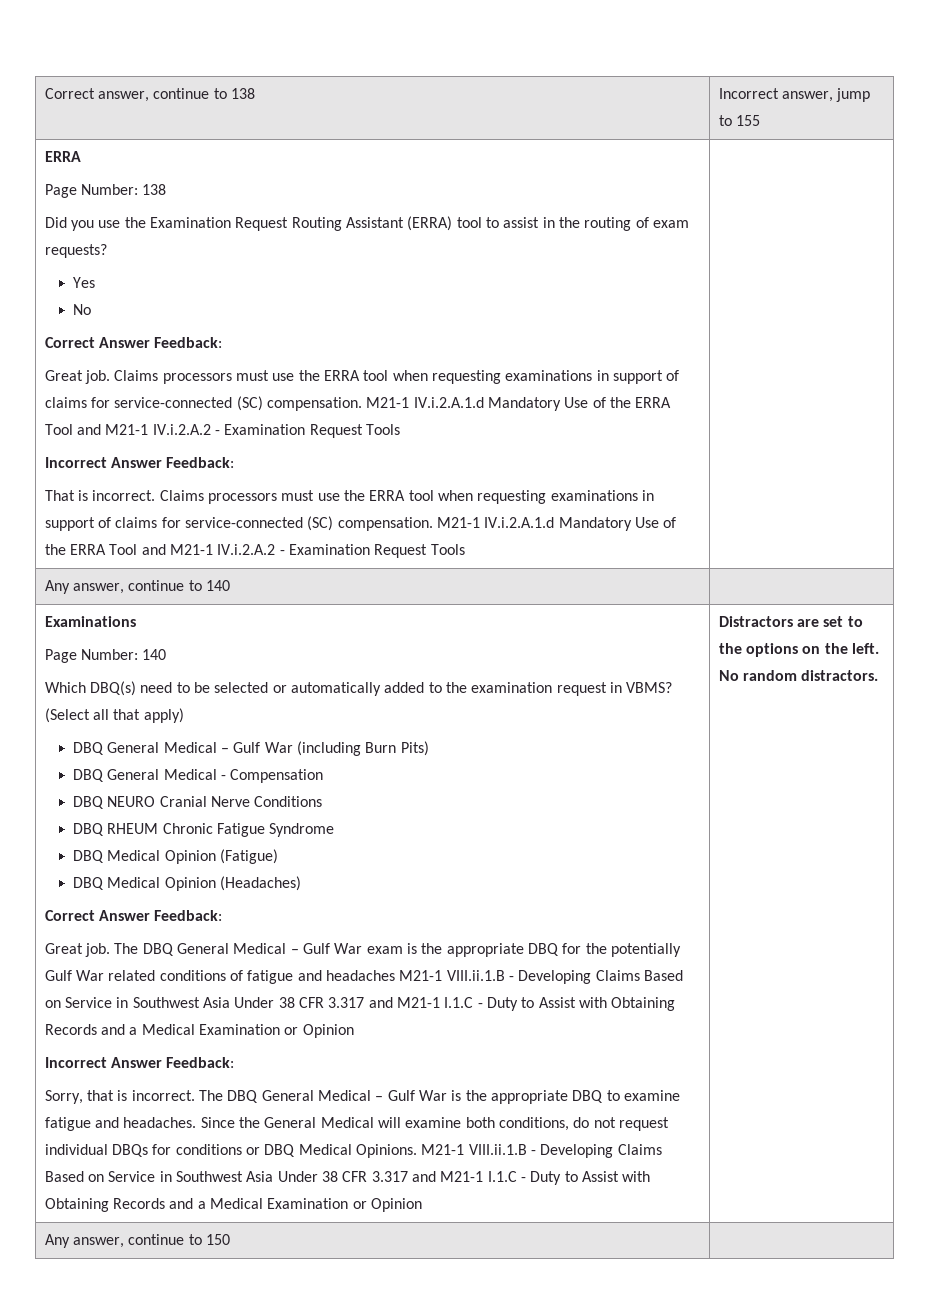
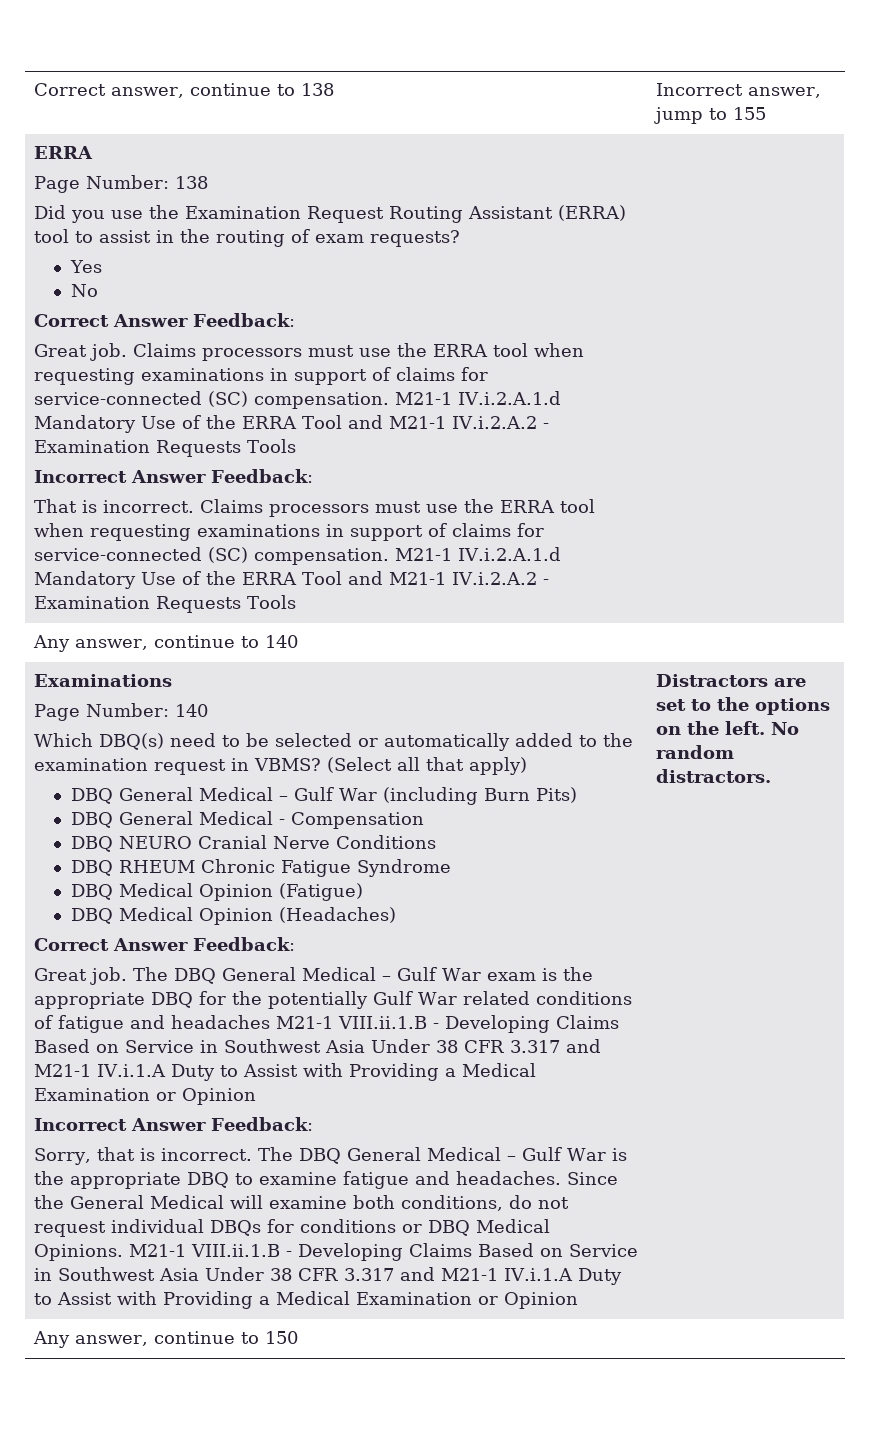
- Great job. Claims processors must use the ERRA tool when requesting examinations in support of claims for service-connected (SC) compensation. M21-1 IV.i.2.A.1.d Mandatory Use of the ERRA Tool and M21-1 IV.i.2.A.2 - Examination Request Tools
+ Great job. Claims processors must use the ERRA tool when requesting examinations in support of claims for service-connected (SC) compensation. M21-1 IV.i.2.A.1.d Mandatory Use of the ERRA Tool and M21-1 IV.i.2.A.2 - Examination Requests Tools
- That is incorrect. Claims processors must use the ERRA tool when requesting examinations in support of claims for service-connected (SC) compensation. M21-1 IV.i.2.A.1.d Mandatory Use of the ERRA Tool and M21-1 IV.i.2.A.2 - Examination Request Tools
+ That is incorrect. Claims processors must use the ERRA tool when requesting examinations in support of claims for service-connected (SC) compensation. M21-1 IV.i.2.A.1.d Mandatory Use of the ERRA Tool and M21-1 IV.i.2.A.2 - Examination Requests Tools
- The DBQ General Medical – Gulf War exam is the appropriate DBQ for the potentially Gulf War related conditions of fatigue and headaches M21-1 VIII.ii.1.B - Developing Claims Based on Service in Southwest Asia Under 38 CFR 3.317 and M21-1 I.1.C - Duty to Assist with Obtaining Records and a Medical Examination or Opinion
+ The DBQ General Medical – Gulf War exam is the appropriate DBQ for the potentially Gulf War related conditions of fatigue and headaches M21-1 VIII.ii.1.B - Developing Claims Based on Service in Southwest Asia Under 38 CFR 3.317 and M21-1 IV.i.1.A Duty to Assist with Providing a Medical Examination or Opinion
- Since the General Medical will examine both conditions, do not request individual DBQs for conditions or DBQ Medical Opinions. M21-1 VIII.ii.1.B - Developing Claims Based on Service in Southwest Asia Under 38 CFR 3.317 and M21-1 I.1.C - Duty to Assist with Obtaining Records and a Medical Examination or Opinion
+ Since the General Medical will examine both conditions, do not request individual DBQs for conditions or DBQ Medical Opinions. M21-1 VIII.ii.1.B - Developing Claims Based on Service in Southwest Asia Under 38 CFR 3.317 and M21-1 IV.i.1.A Duty to Assist with Providing a Medical Examination or Opinion

